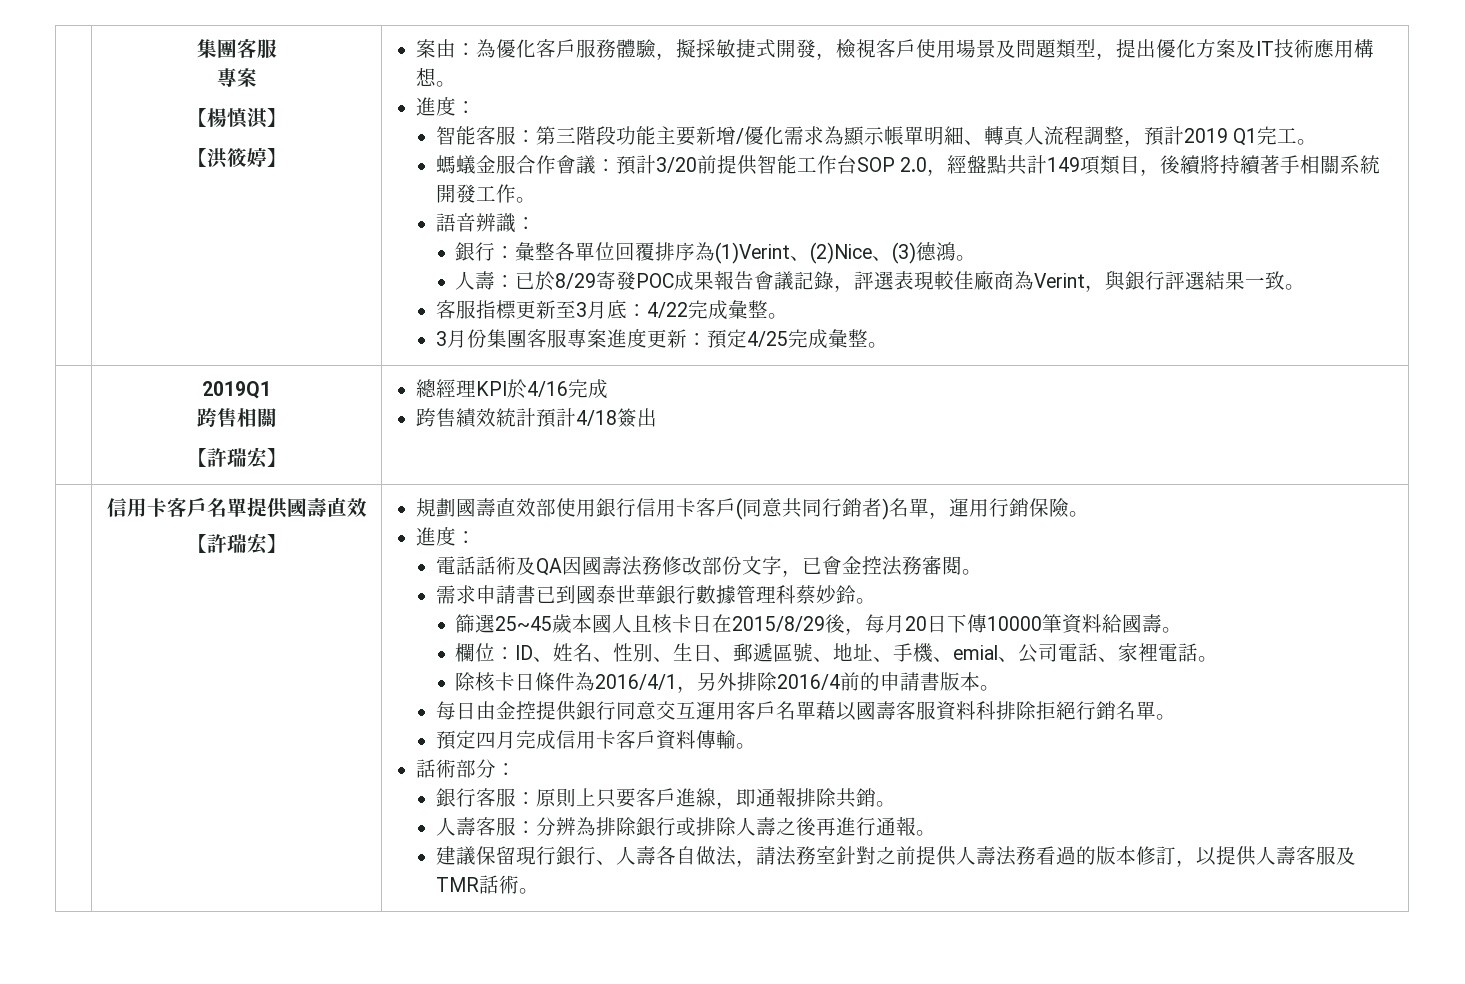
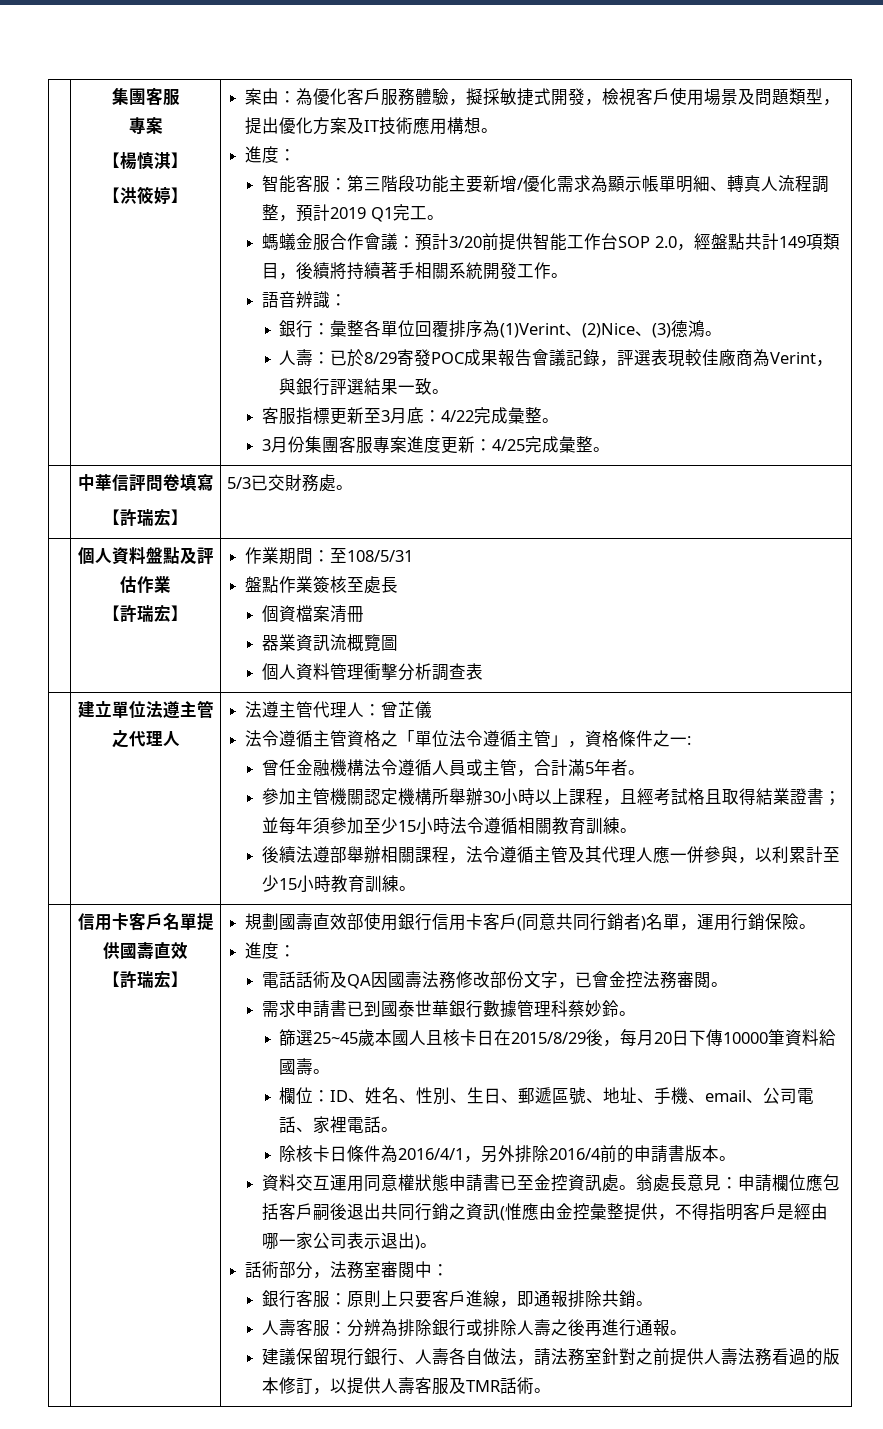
- 3月份集團客服專案進度更新：預定4/25完成彙整。
+ 3月份集團客服專案進度更新：4/25完成彙整。
- | 2019Q1
- 跨售相關
- 【許瑞宏】 | 總經理KPI於4/16完成
- 跨售績效統計預計4/18簽出
+ | 中華信評問卷填寫
+ 【許瑞宏】 | 5/3已交財務處。
+ | 個人資料盤點及評估作業
+ 【許瑞宏】 | 作業期間：至108/5/31
+ 盤點作業簽核至處長
+ 個資檔案清冊
+ 器業資訊流概覽圖
+ 個人資料管理衝擊分析調查表
+ | 建立單位法遵主管之代理人 | 法遵主管代理人：曾芷儀
+ 法令遵循主管資格之「單位法令遵循主管」，資格條件之一:
+ 曾任金融機構法令遵循人員或主管，合計滿5年者。
+ 參加主管機關認定機構所舉辦30小時以上課程，且經考試格且取得結業證書；並每年須參加至少15小時法令遵循相關教育訓練。
+ 後續法遵部舉辦相關課程，法令遵循主管及其代理人應一併參與，以利累計至少15小時教育訓練。
- 欄位：ID、姓名、性別、生日、郵遞區號、地址、手機、emial、公司電話、家裡電話。
+ 欄位：ID、姓名、性別、生日、郵遞區號、地址、手機、email、公司電話、家裡電話。
- 每日由金控提供銀行同意交互運用客戶名單藉以國壽客服資料科排除拒絕行銷名單。
- 預定四月完成信用卡客戶資料傳輸。
+ 資料交互運用同意權狀態申請書已至金控資訊處。翁處長意見：申請欄位應包括客戶嗣後退出共同行銷之資訊(惟應由金控彙整提供，不得指明客戶是經由哪一家公司表示退出)。
- 話術部分：
+ 話術部分，法務室審閱中：

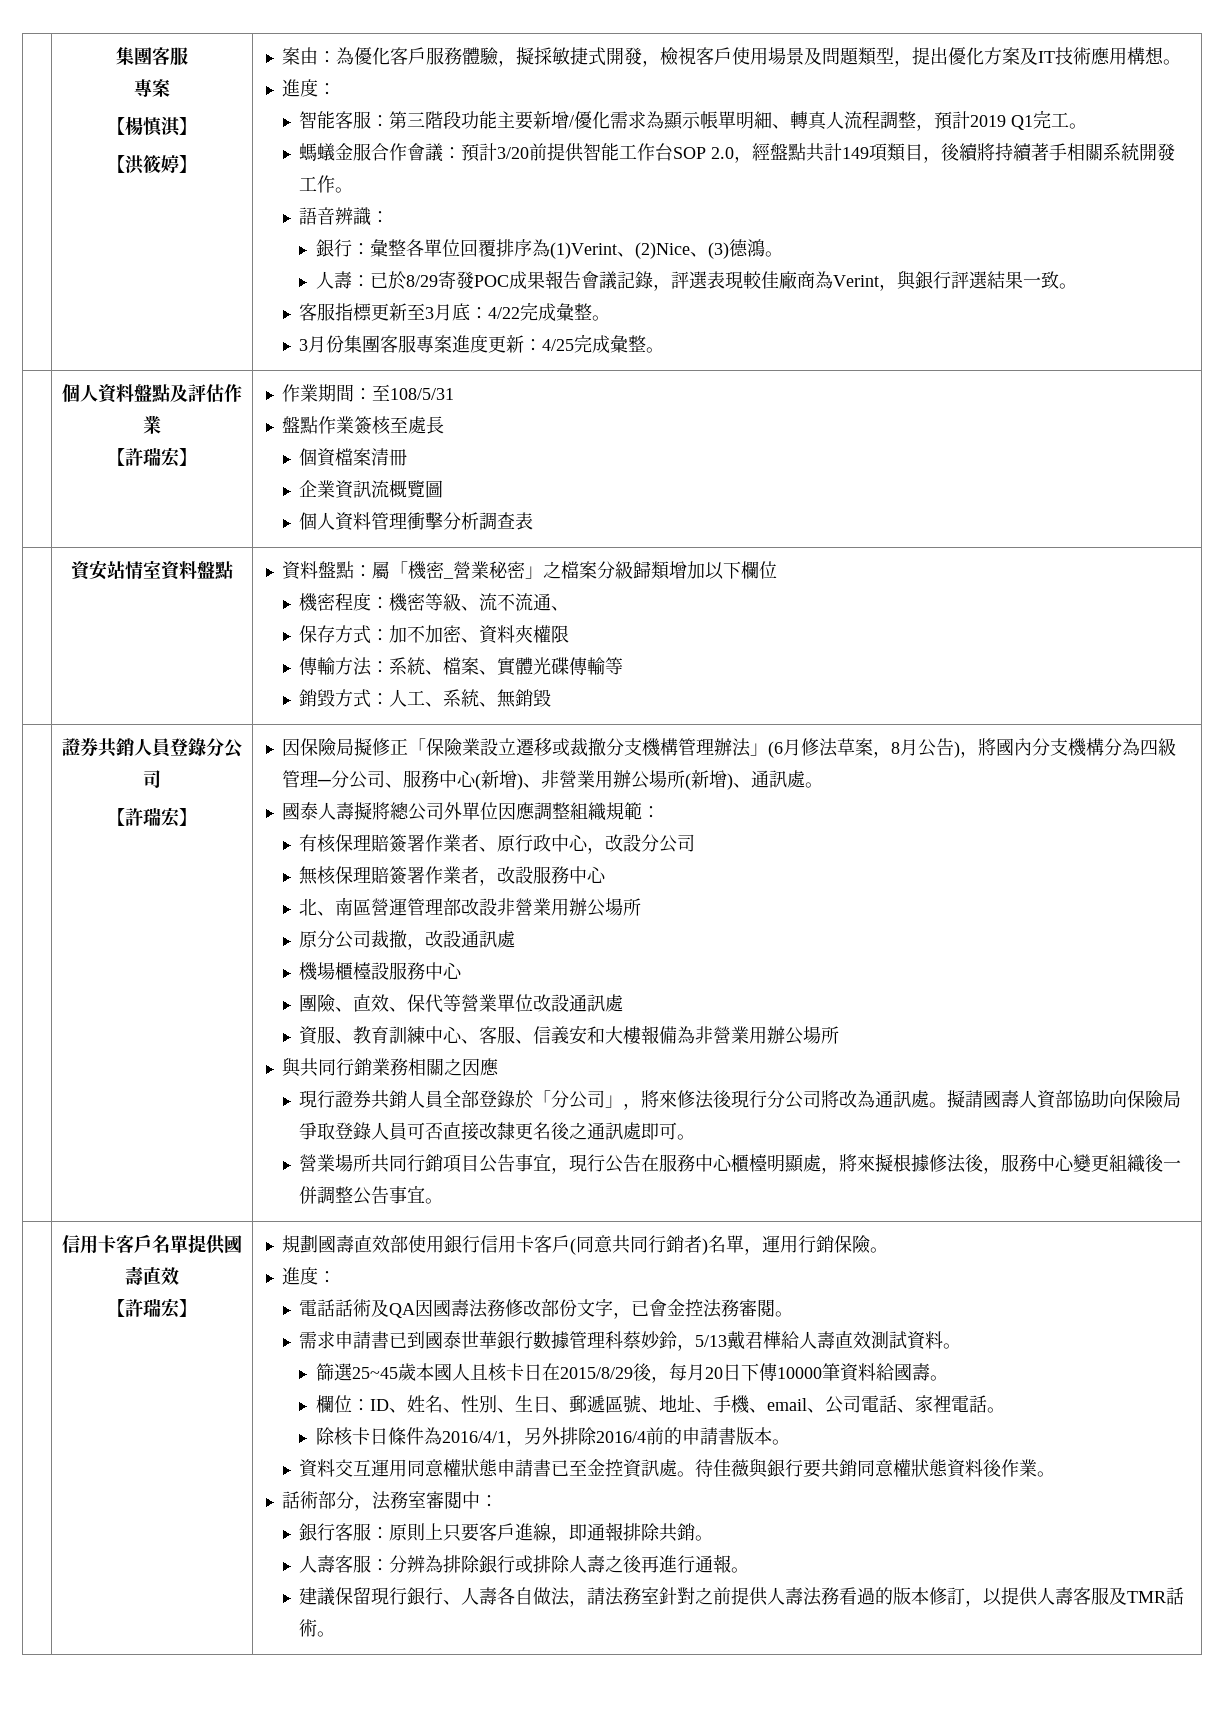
- | 中華信評問卷填寫
- 【許瑞宏】 | 5/3已交財務處。
  | 個人資料盤點及評估作業
  【許瑞宏】 | 作業期間：至108/5/31
  盤點作業簽核至處長
  個資檔案清冊
- 器業資訊流概覽圖
+ 企業資訊流概覽圖
- 建立單位法遵主管之代理人 | 法遵主管代理人：曾芷儀
- 法令遵循主管資格之「單位法令遵循主管」，資格條件之一:
- 曾任金融機構法令遵循人員或主管，合計滿5年者。
- 參加主管機關認定機構所舉辦30小時以上課程，且經考試格且取得結業證書；並每年須參加至少15小時法令遵循相關教育訓練。
- 後續法遵部舉辦相關課程，法令遵循主管及其代理人應一併參與，以利累計至少15小時教育訓練。
+ 資安站情室資料盤點 | 資料盤點：屬「機密_營業秘密」之檔案分級歸類增加以下欄位
+ 機密程度：機密等級、流不流通、
+ 保存方式：加不加密、資料夾權限
+ 傳輸方法：系統、檔案、實體光碟傳輸等
+ 銷毀方式：人工、系統、無銷毀
+ | 證券共銷人員登錄分公司
+ 【許瑞宏】 | 因保險局擬修正「保險業設立遷移或裁撤分支機構管理辦法」(6月修法草案，8月公告)，將國內分支機構分為四級管理─分公司、服務中心(新增)、非營業用辦公場所(新增)、通訊處。
+ 國泰人壽擬將總公司外單位因應調整組織規範：
+ 有核保理賠簽署作業者、原行政中心，改設分公司
+ 無核保理賠簽署作業者，改設服務中心
+ 北、南區營運管理部改設非營業用辦公場所
+ 原分公司裁撤，改設通訊處
+ 機場櫃檯設服務中心
+ 團險、直效、保代等營業單位改設通訊處
+ 資服、教育訓練中心、客服、信義安和大樓報備為非營業用辦公場所
+ 與共同行銷業務相關之因應
+ 現行證券共銷人員全部登錄於「分公司」，將來修法後現行分公司將改為通訊處。擬請國壽人資部協助向保險局爭取登錄人員可否直接改隸更名後之通訊處即可。
+ 營業場所共同行銷項目公告事宜，現行公告在服務中心櫃檯明顯處，將來擬根據修法後，服務中心變更組織後一併調整公告事宜。
- 需求申請書已到國泰世華銀行數據管理科蔡妙鈴。
+ 需求申請書已到國泰世華銀行數據管理科蔡妙鈴，5/13戴君樺給人壽直效測試資料。
- 翁處長意見：申請欄位應包括客戶嗣後退出共同行銷之資訊(惟應由金控彙整提供，不得指明客戶是經由哪一家公司表示退出)。
+ 待佳薇與銀行要共銷同意權狀態資料後作業。

